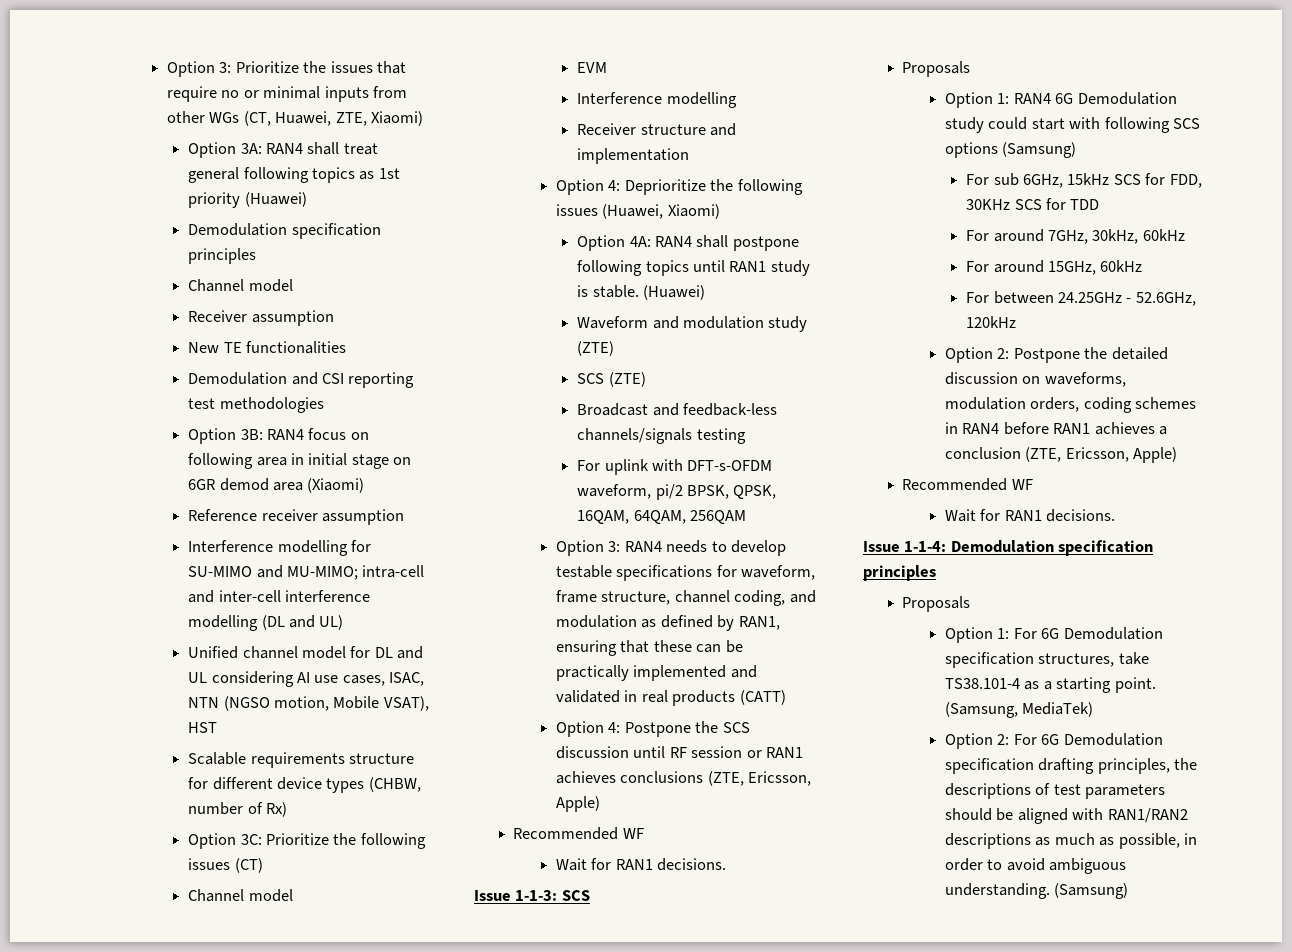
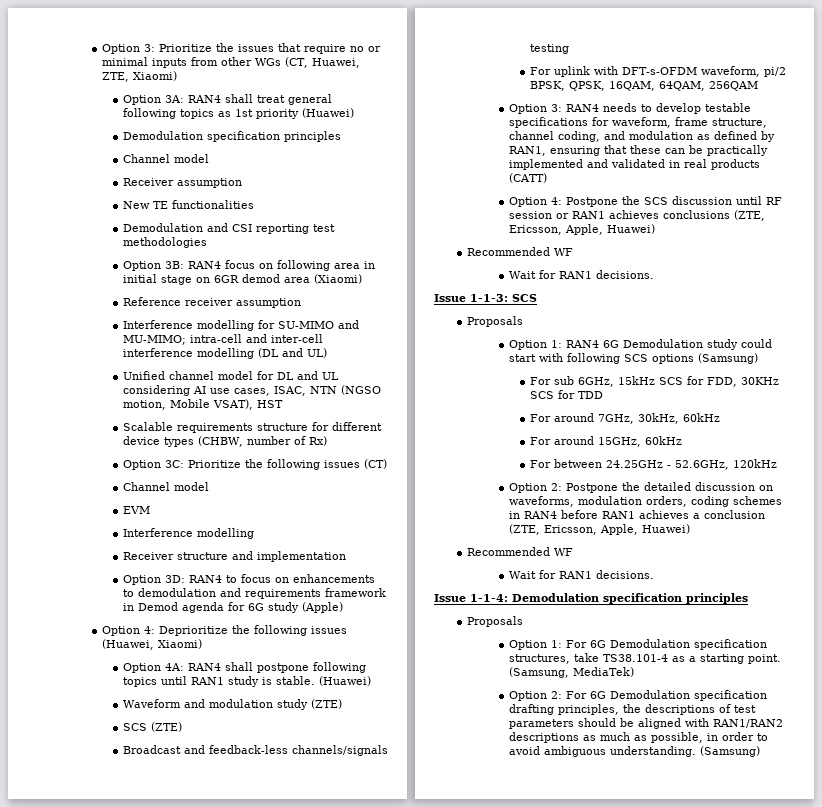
+ Option 3D: RAN4 to focus on enhancements to demodulation and requirements framework in Demod agenda for 6G study (Apple)
- Option 4: Postpone the SCS discussion until RF session or RAN1 achieves conclusions (ZTE, Ericsson, Apple)
+ Option 4: Postpone the SCS discussion until RF session or RAN1 achieves conclusions (ZTE, Ericsson, Apple, Huawei)
- Option 2: Postpone the detailed discussion on waveforms, modulation orders, coding schemes in RAN4 before RAN1 achieves a conclusion (ZTE, Ericsson, Apple)
+ Option 2: Postpone the detailed discussion on waveforms, modulation orders, coding schemes in RAN4 before RAN1 achieves a conclusion (ZTE, Ericsson, Apple, Huawei)

